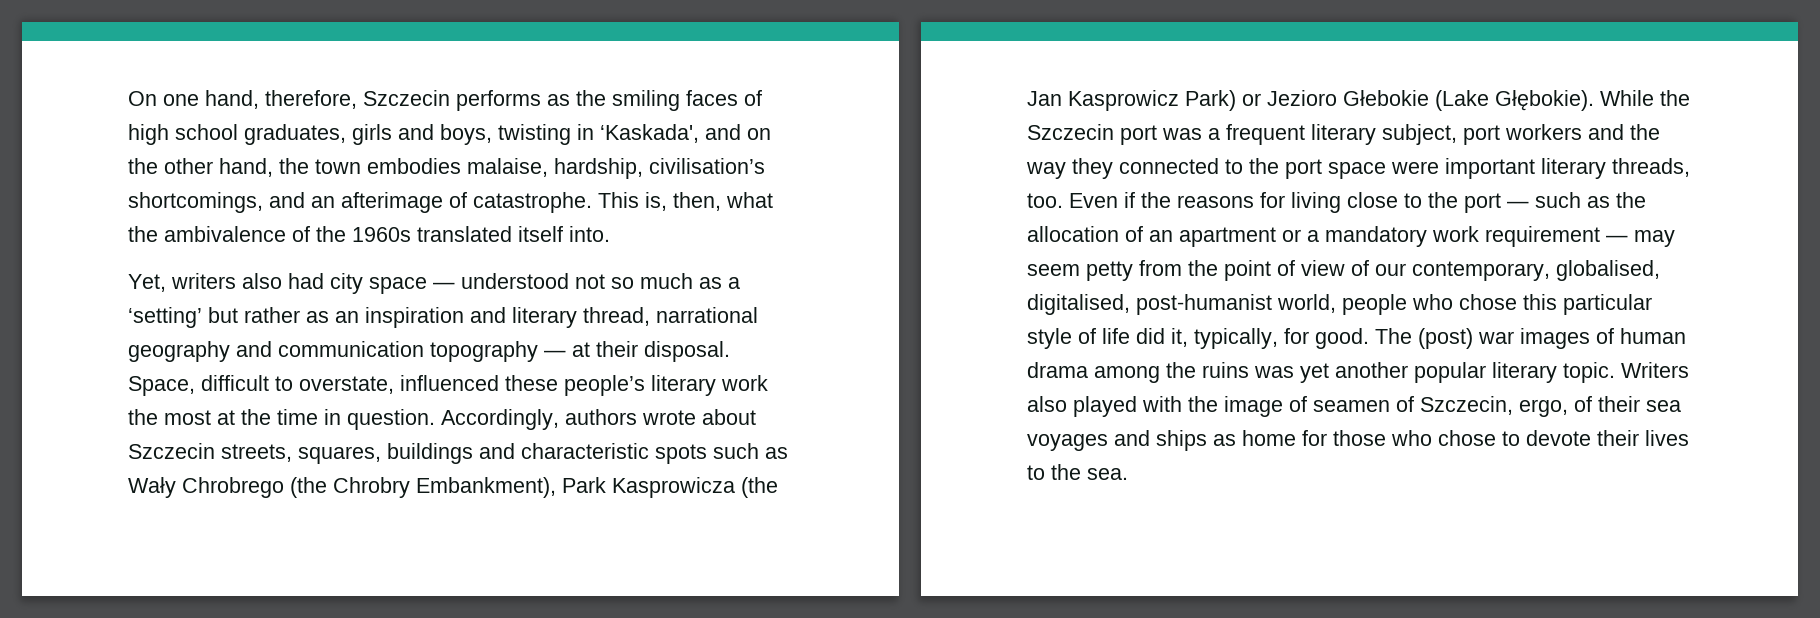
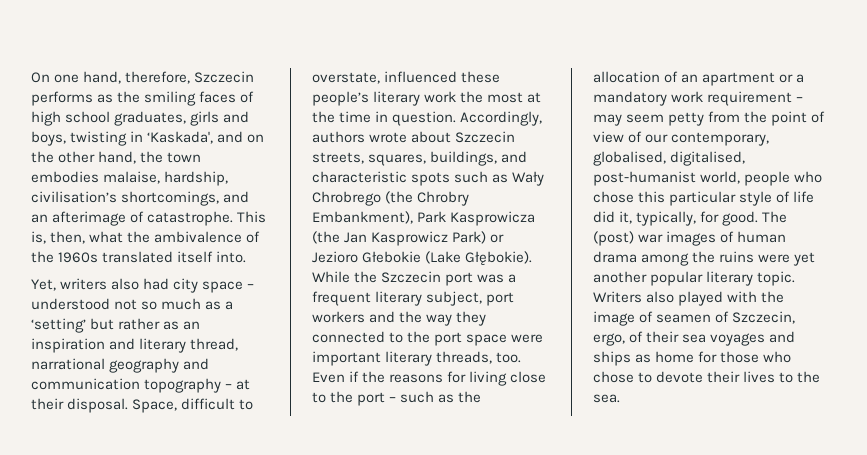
- Yet, writers also had city space — understood not so much as a ‘setting’ but rather as an inspiration and literary thread, narrational geography and communication topography — at their disposal.
+ Yet, writers also had city space – understood not so much as a ‘setting’ but rather as an inspiration and literary thread, narrational geography and communication topography – at their disposal.
- Accordingly, authors wrote about Szczecin streets, squares, buildings and characteristic spots such as Wały Chrobrego (the Chrobry Embankment), Park Kasprowicza (the Jan Kasprowicz Park) or Jezioro Głebokie (Lake Głębokie).
+ Accordingly, authors wrote about Szczecin streets, squares, buildings, and characteristic spots such as Wały Chrobrego (the Chrobry Embankment), Park Kasprowicza (the Jan Kasprowicz Park) or Jezioro Głebokie (Lake Głębokie).
- Even if the reasons for living close to the port — such as the allocation of an apartment or a mandatory work requirement — may seem petty from the point of view of our contemporary, globalised, digitalised, post-humanist world, people who chose this particular style of life did it, typically, for good.
+ Even if the reasons for living close to the port – such as the allocation of an apartment or a mandatory work requirement – may seem petty from the point of view of our contemporary, globalised, digitalised, post-humanist world, people who chose this particular style of life did it, typically, for good.
- The (post) war images of human drama among the ruins was yet another popular literary topic.
+ The (post) war images of human drama among the ruins were yet another popular literary topic.

